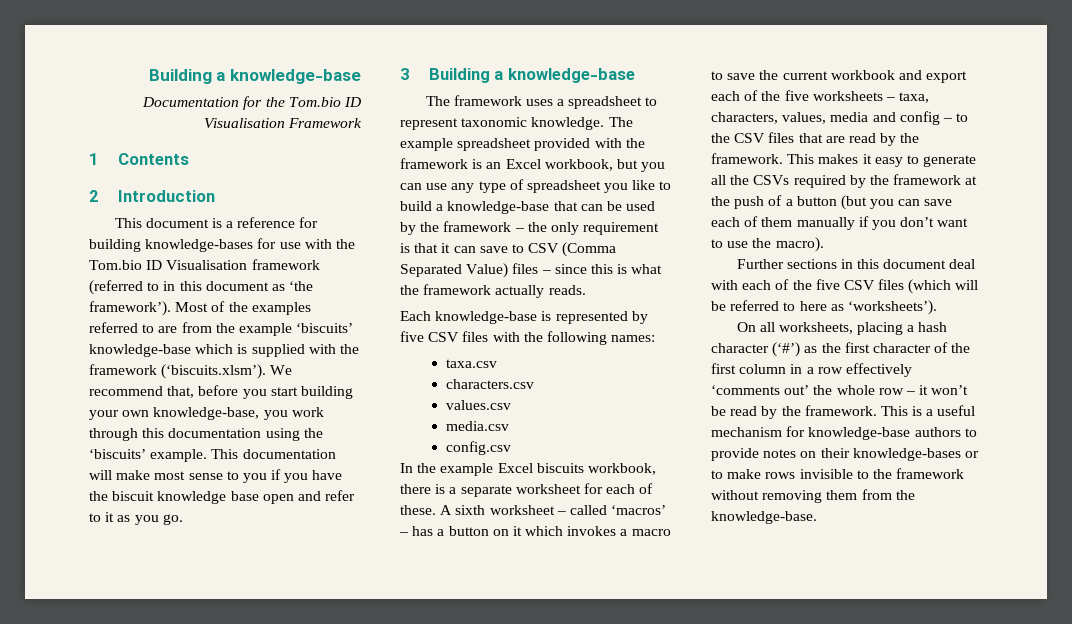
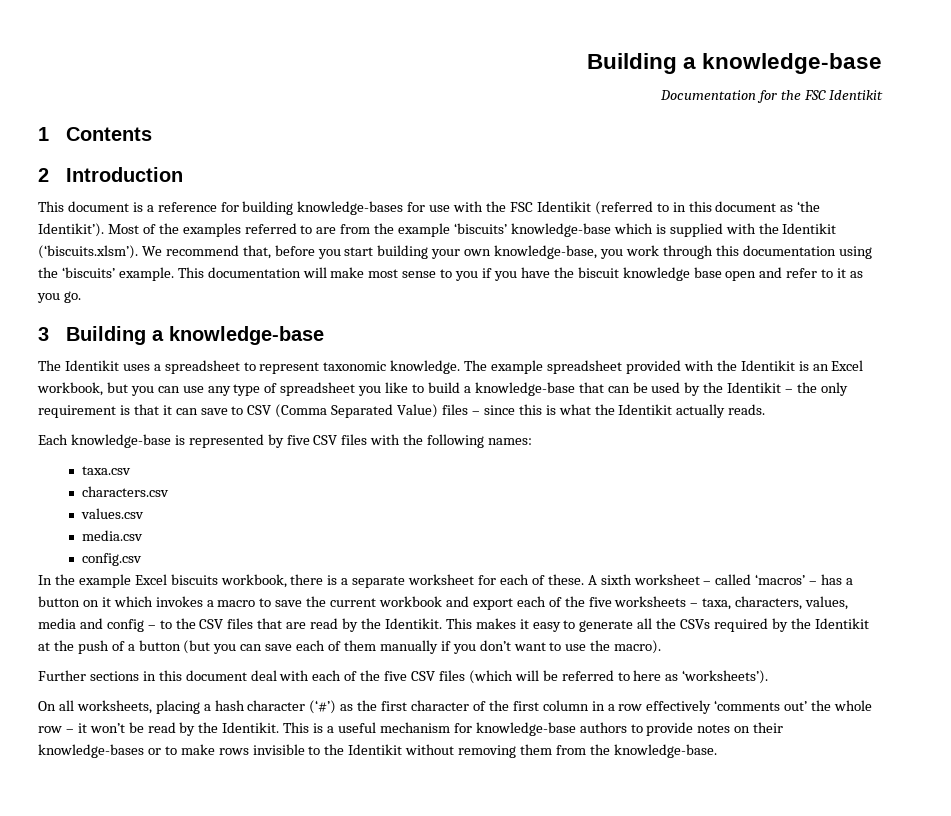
- Documentation for the Tom.bio ID Visualisation Framework
+ Documentation for the FSC Identikit
- This document is a reference for building knowledge-bases for use with the Tom.bio ID Visualisation framework (referred to in this document as ‘the framework’).
+ This document is a reference for building knowledge-bases for use with the FSC Identikit (referred to in this document as ‘the Identikit’).
- Most of the examples referred to are from the example ‘biscuits’ knowledge-base which is supplied with the framework (‘biscuits.xlsm’). We recommend that, before you start building your own knowledge-base, you work through this documentation using the ‘biscuits’ example.
+ Most of the examples referred to are from the example ‘biscuits’ knowledge-base which is supplied with the Identikit (‘biscuits.xlsm’). We recommend that, before you start building your own knowledge-base, you work through this documentation using the ‘biscuits’ example.
- The framework uses a spreadsheet to represent taxonomic knowledge.
+ The Identikit uses a spreadsheet to represent taxonomic knowledge.
- The example spreadsheet provided with the framework is an Excel workbook, but you can use any type of spreadsheet you like to build a knowledge-base that can be used by the framework – the only requirement is that it can save to CSV (Comma Separated Value) files – since this is what the framework actually reads.
+ The example spreadsheet provided with the Identikit is an Excel workbook, but you can use any type of spreadsheet you like to build a knowledge-base that can be used by the Identikit – the only requirement is that it can save to CSV (Comma Separated Value) files – since this is what the Identikit actually reads.
- A sixth worksheet – called ‘macros’ – has a button on it which invokes a macro to save the current workbook and export each of the five worksheets – taxa, characters, values, media and config – to the CSV files that are read by the framework.
+ A sixth worksheet – called ‘macros’ – has a button on it which invokes a macro to save the current workbook and export each of the five worksheets – taxa, characters, values, media and config – to the CSV files that are read by the Identikit.
- This makes it easy to generate all the CSVs required by the framework at the push of a button (but you can save each of them manually if you don’t want to use the macro).
+ This makes it easy to generate all the CSVs required by the Identikit at the push of a button (but you can save each of them manually if you don’t want to use the macro).
- On all worksheets, placing a hash character (‘#’) as the first character of the first column in a row effectively ‘comments out’ the whole row – it won’t be read by the framework.
+ On all worksheets, placing a hash character (‘#’) as the first character of the first column in a row effectively ‘comments out’ the whole row – it won’t be read by the Identikit.
- This is a useful mechanism for knowledge-base authors to provide notes on their knowledge-bases or to make rows invisible to the framework without removing them from the knowledge-base.
+ This is a useful mechanism for knowledge-base authors to provide notes on their knowledge-bases or to make rows invisible to the Identikit without removing them from the knowledge-base.

